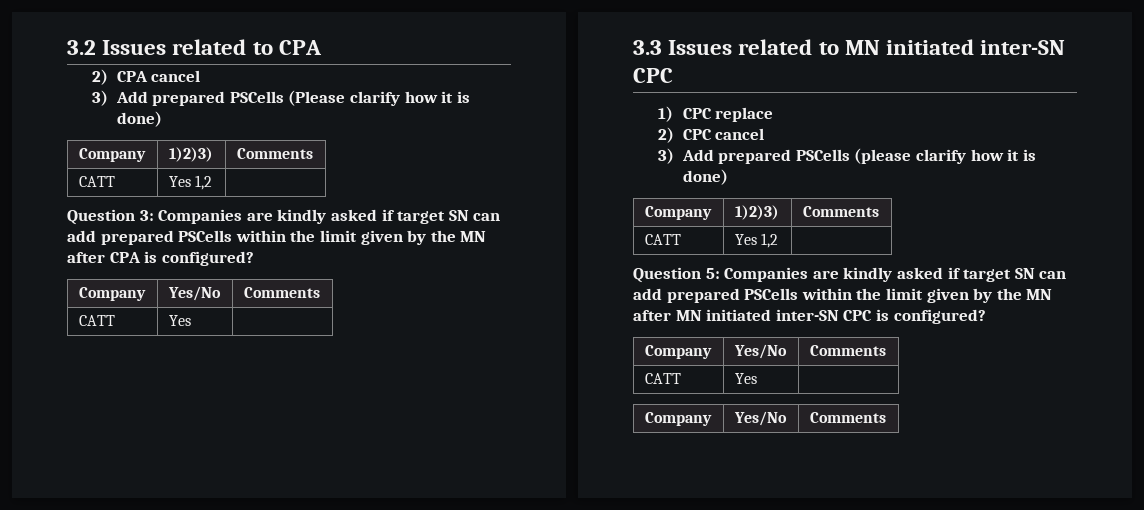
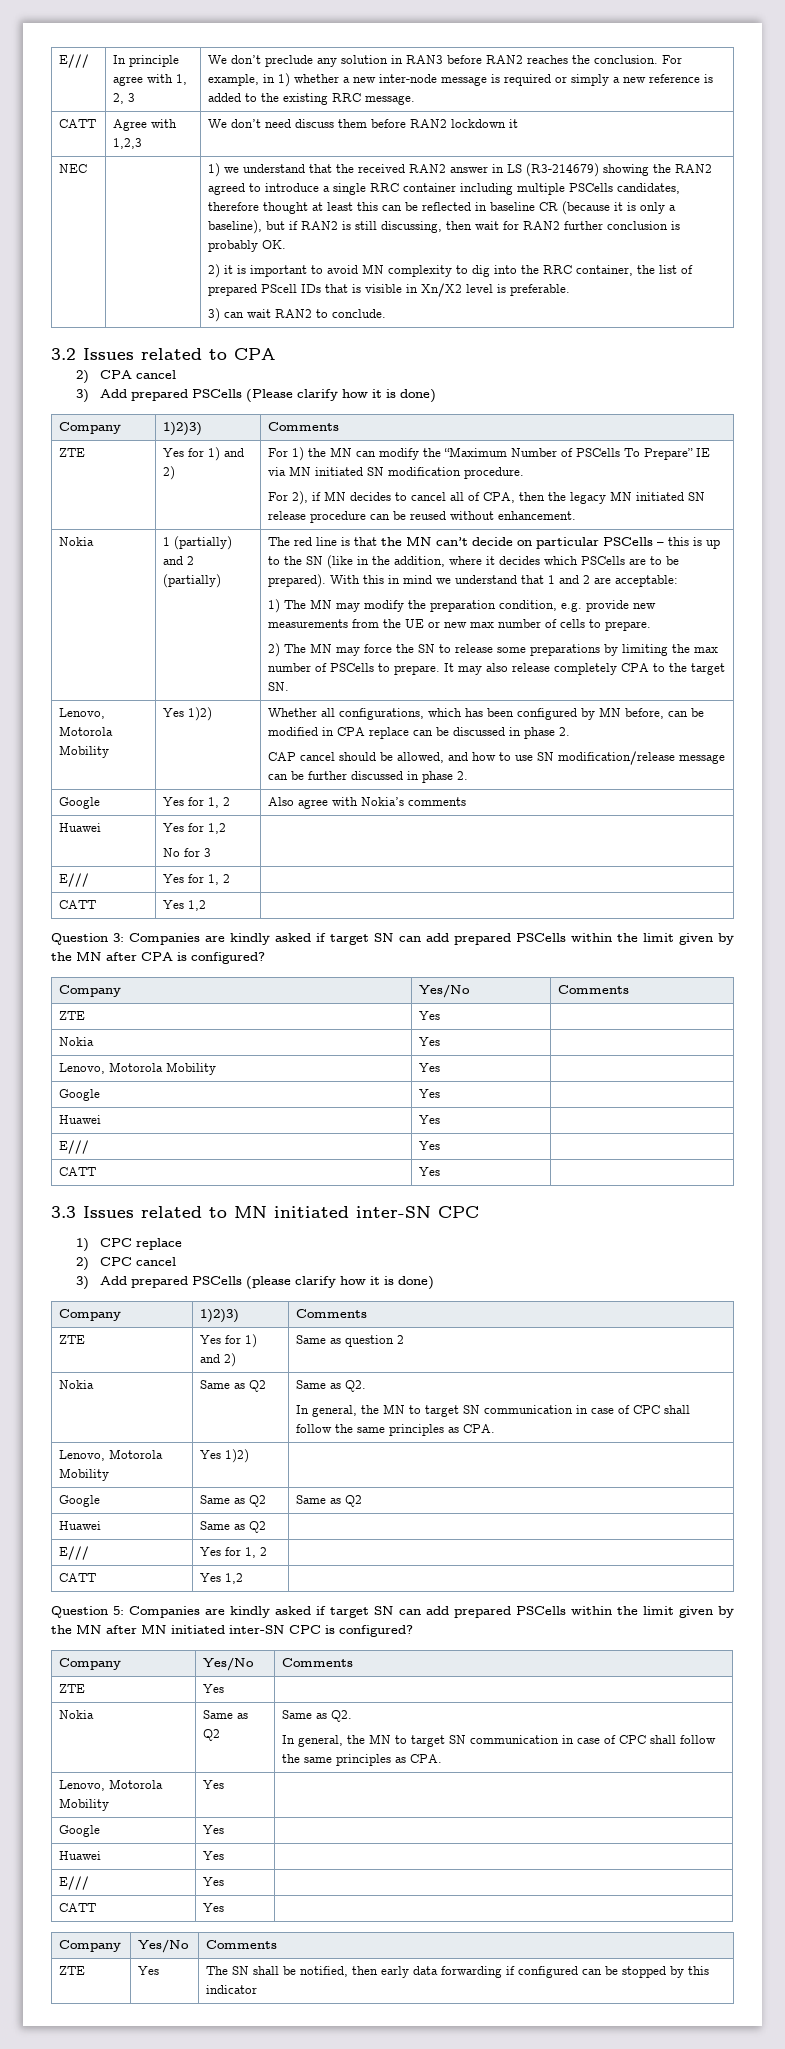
+ E/// | In principle agree with 1, 2, 3 | We don’t preclude any solution in RAN3 before RAN2 reaches the conclusion. For example, in 1) whether a new inter-node message is required or simply a new reference is added to the existing RRC message.
+ CATT | Agree with 1,2,3 | We don’t need discuss them before RAN2 lockdown it
+ NEC | | 1) we understand that the received RAN2 answer in LS (R3-214679) showing the RAN2 agreed to introduce a single RRC container including multiple PSCells candidates, therefore thought at least this can be reflected in baseline CR (because it is only a baseline), but if RAN2 is still discussing, then wait for RAN2 further conclusion is probably OK.
+ 2) it is important to avoid MN complexity to dig into the RRC container, the list of prepared PScell IDs that is visible in Xn/X2 level is preferable.
+ 3) can wait RAN2 to conclude.
+ ZTE | Yes for 1) and 2) | For 1) the MN can modify the “Maximum Number of PSCells To Prepare” IE via MN initiated SN modification procedure.
+ For 2), if MN decides to cancel all of CPA, then the legacy MN initiated SN release procedure can be reused without enhancement.
+ Nokia | 1 (partially) and 2 (partially) | The red line is that the MN can’t decide on particular PSCells – this is up to the SN (like in the addition, where it decides which PSCells are to be prepared). With this in mind we understand that 1 and 2 are acceptable:
+ 1) The MN may modify the preparation condition, e.g. provide new measurements from the UE or new max number of cells to prepare.
+ 2) The MN may force the SN to release some preparations by limiting the max number of PSCells to prepare. It may also release completely CPA to the target SN.
+ Lenovo, Motorola Mobility | Yes 1)2) | Whether all configurations, which has been configured by MN before, can be modified in CPA replace can be discussed in phase 2.
+ CAP cancel should be allowed, and how to use SN modification/release message can be further discussed in phase 2.
+ Google | Yes for 1, 2 | Also agree with Nokia’s comments
+ Huawei | Yes for 1,2
+ No for 3 |
+ E/// | Yes for 1, 2 |
  Question 3: Companies are kindly asked if target SN can add prepared PSCells within the limit given by the MN after CPA is configured?
  Company | Yes/No | Comments
+ ZTE | Yes |
+ Nokia | Yes |
+ Lenovo, Motorola Mobility | Yes |
+ Google | Yes |
+ Huawei | Yes |
+ E/// | Yes |
+ ZTE | Yes for 1) and 2) | Same as question 2
+ Nokia | Same as Q2 | Same as Q2.
+ In general, the MN to target SN communication in case of CPC shall follow the same principles as CPA.
+ Lenovo, Motorola Mobility | Yes 1)2) |
+ Google | Same as Q2 | Same as Q2
+ Huawei | Same as Q2 |
+ E/// | Yes for 1, 2 |
  Question 5: Companies are kindly asked if target SN can add prepared PSCells within the limit given by the MN after MN initiated inter-SN CPC is configured?
  Company | Yes/No | Comments
+ ZTE | Yes |
+ Nokia | Same as Q2 | Same as Q2.
+ In general, the MN to target SN communication in case of CPC shall follow the same principles as CPA.
+ Lenovo, Motorola Mobility | Yes |
+ Google | Yes |
+ Huawei | Yes |
+ E/// | Yes |
+ ZTE | Yes | The SN shall be notified, then early data forwarding if configured can be stopped by this indicator

